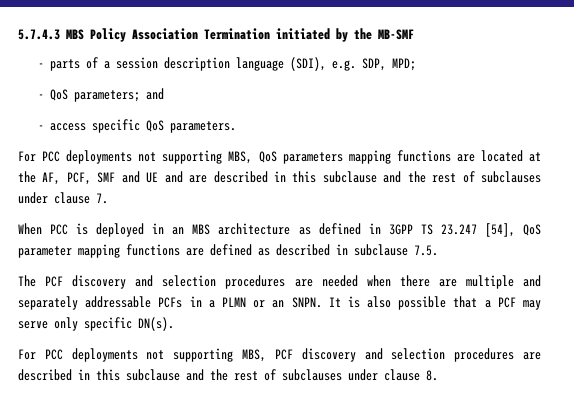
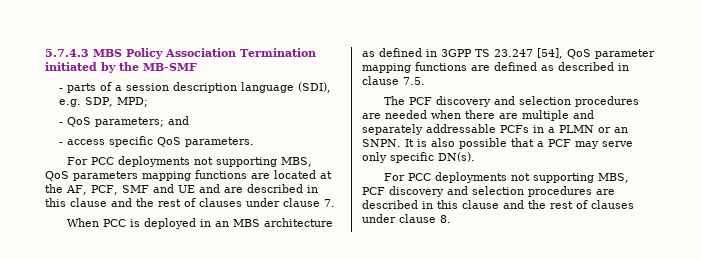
- For PCC deployments not supporting MBS, QoS parameters mapping functions are located at the AF, PCF, SMF and UE and are described in this subclause and the rest of subclauses under clause 7.
+ For PCC deployments not supporting MBS, QoS parameters mapping functions are located at the AF, PCF, SMF and UE and are described in this clause and the rest of clauses under clause 7.
- When PCC is deployed in an MBS architecture as defined in 3GPP TS 23.247 [54], QoS parameter mapping functions are defined as described in subclause 7.5.
+ When PCC is deployed in an MBS architecture as defined in 3GPP TS 23.247 [54], QoS parameter mapping functions are defined as described in clause 7.5.
- For PCC deployments not supporting MBS, PCF discovery and selection procedures are described in this subclause and the rest of subclauses under clause 8.
+ For PCC deployments not supporting MBS, PCF discovery and selection procedures are described in this clause and the rest of clauses under clause 8.

